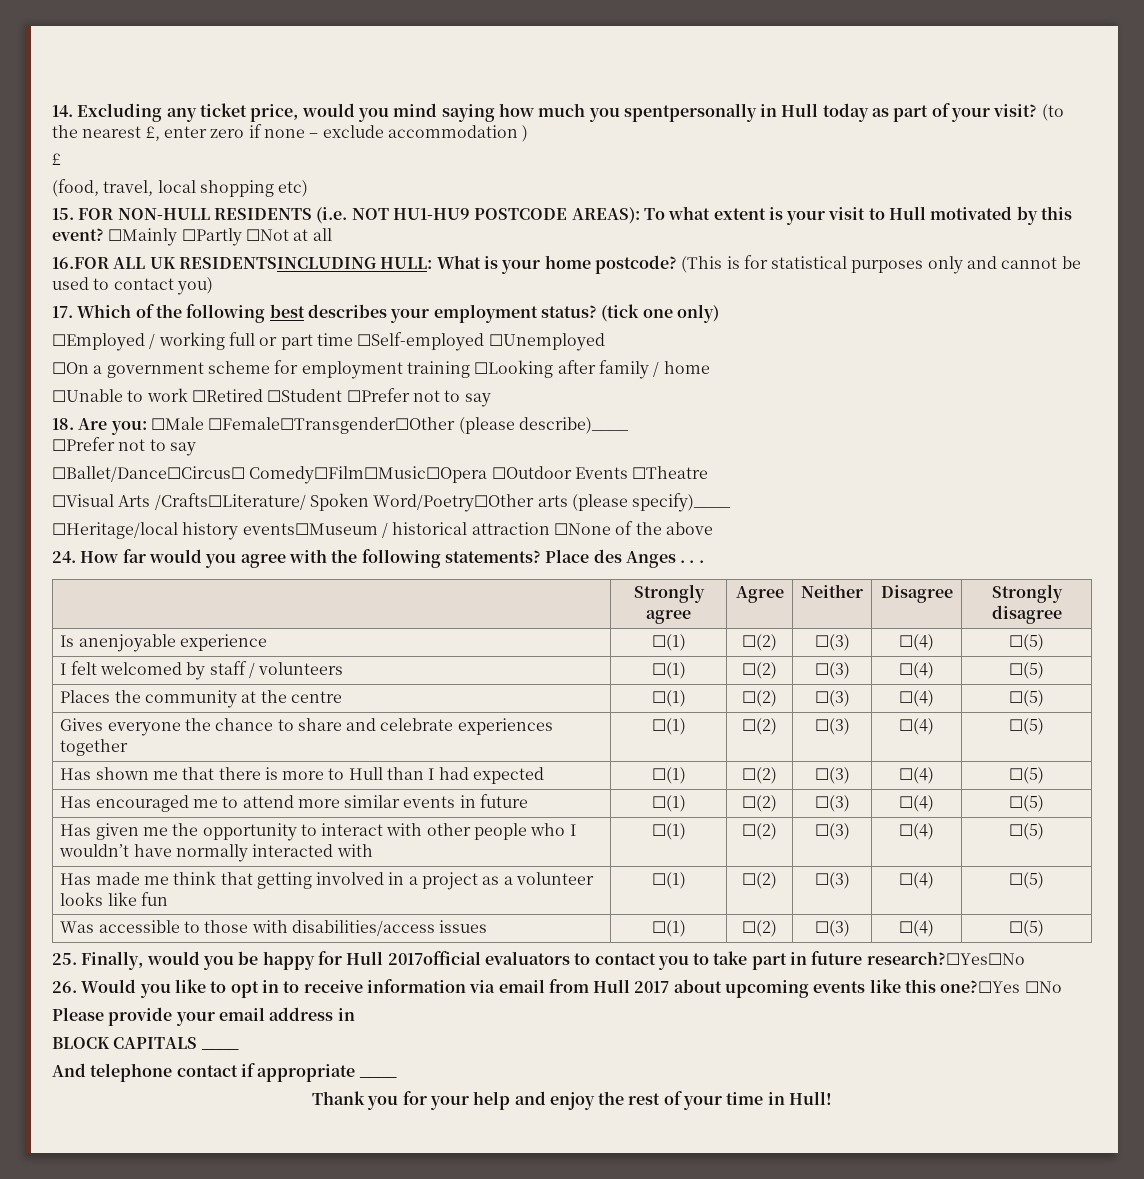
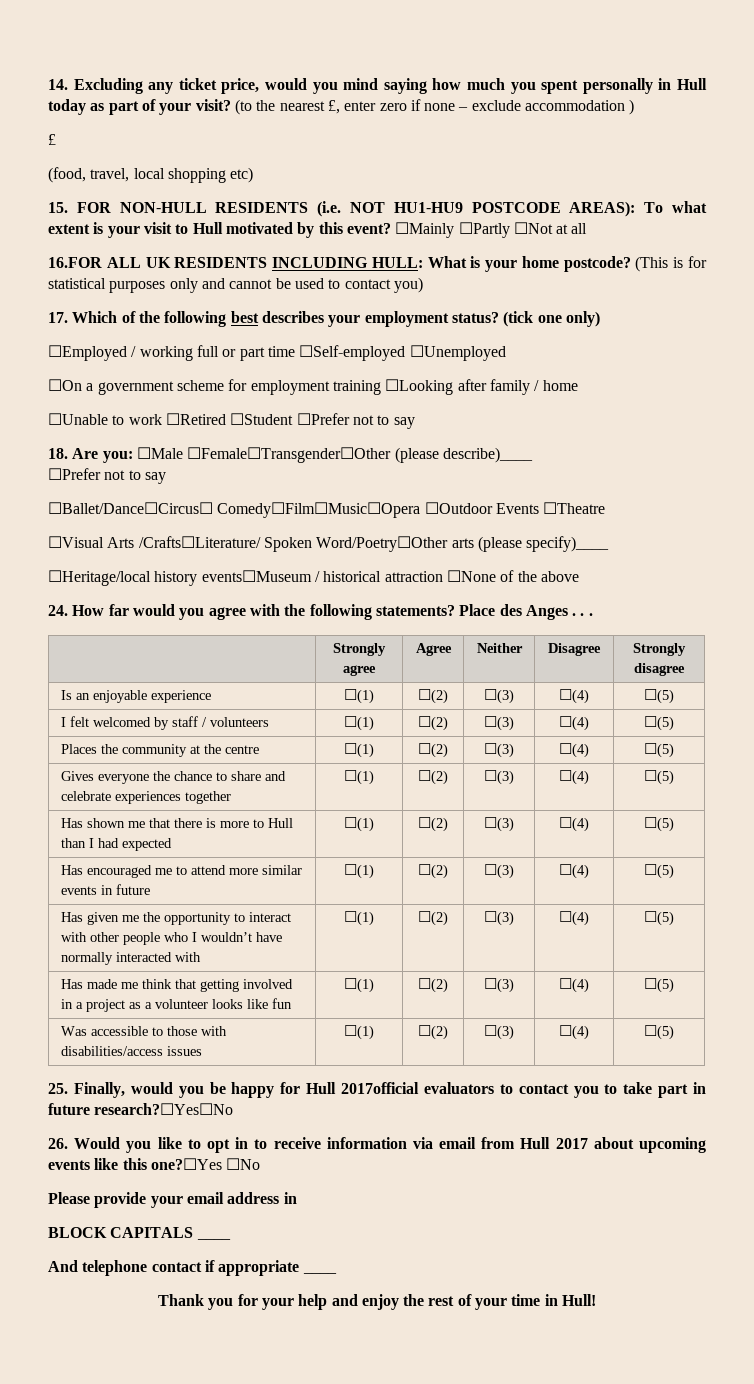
- 14. Excluding any ticket price, would you mind saying how much you spentpersonally in Hull today as part of your visit?
+ 14. Excluding any ticket price, would you mind saying how much you spent personally in Hull today as part of your visit?
- 16.FOR ALL UK RESIDENTSINCLUDING HULL: What is your home postcode?
+ 16.FOR ALL UK RESIDENTS INCLUDING HULL: What is your home postcode?
- Is anenjoyable experience | ☐(1) | ☐(2) | ☐(3) | ☐(4) | ☐(5)
+ Is an enjoyable experience | ☐(1) | ☐(2) | ☐(3) | ☐(4) | ☐(5)

